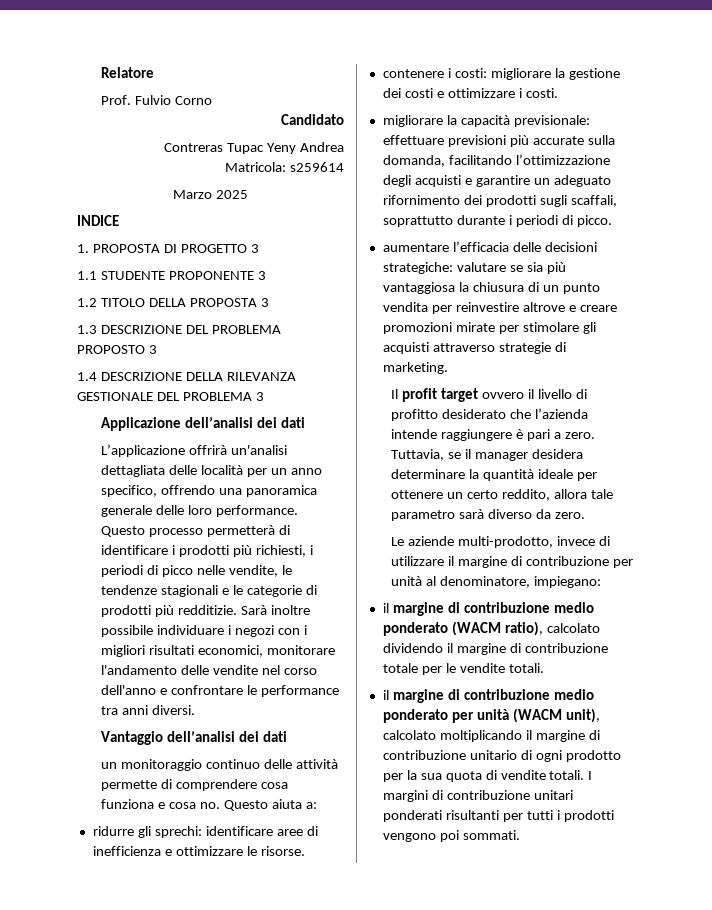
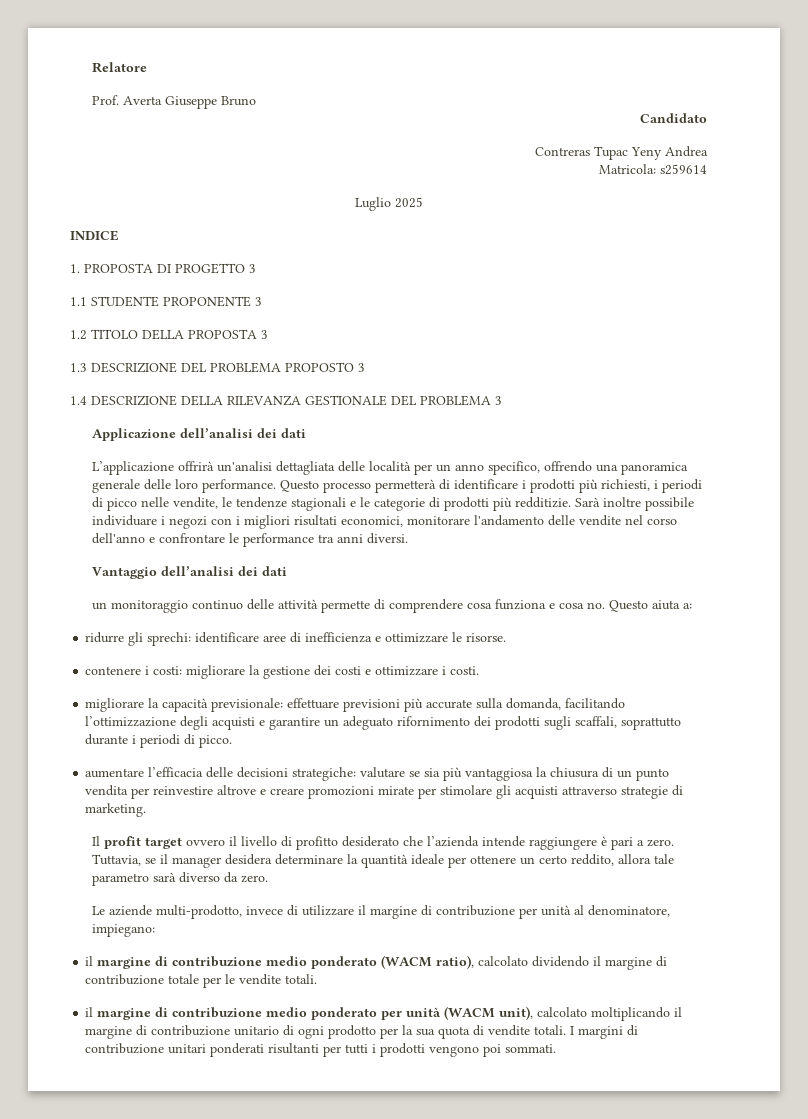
- Prof. Fulvio Corno
+ Prof. Averta Giuseppe Bruno
- Marzo 2025
+ Luglio 2025

